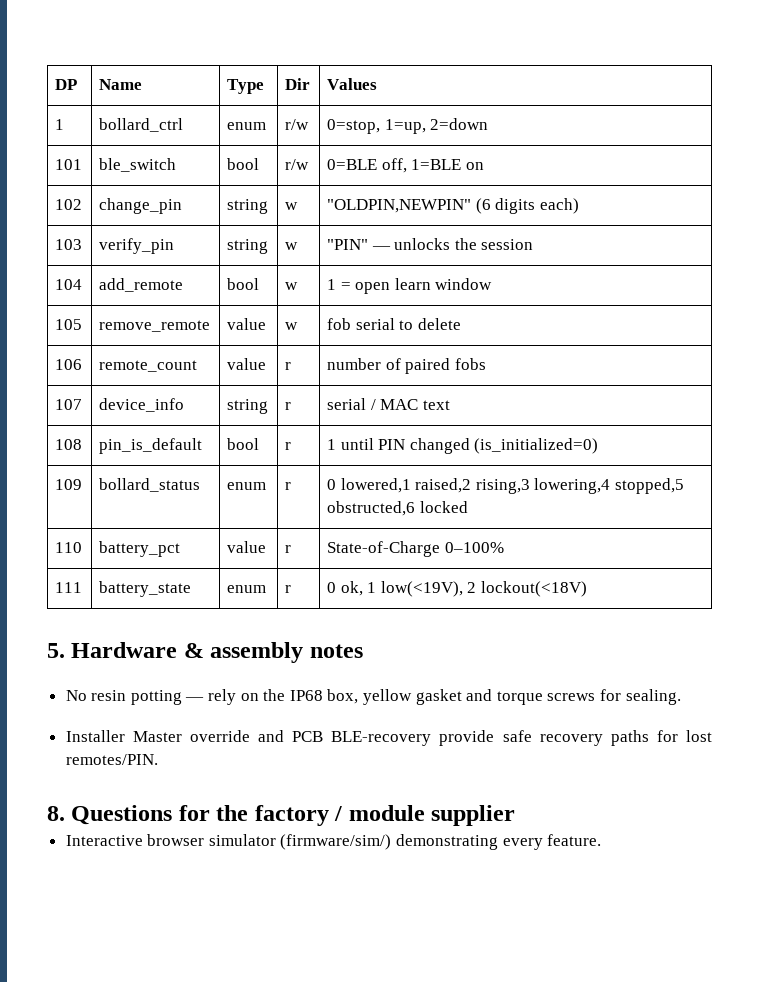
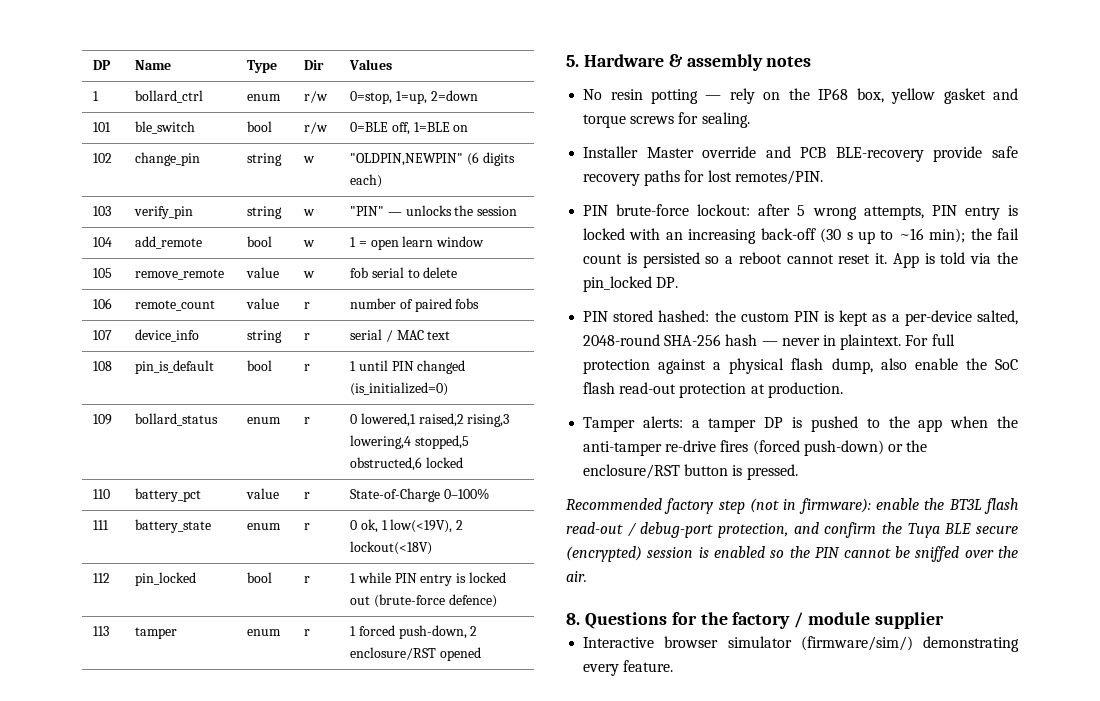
+ 112 | pin_locked | bool | r | 1 while PIN entry is locked out (brute-force defence)
+ 113 | tamper | enum | r | 1 forced push-down, 2 enclosure/RST opened
+ PIN brute-force lockout: after 5 wrong attempts, PIN entry is locked with an increasing back-off (30 s up to ~16 min); the fail count is persisted so a reboot cannot reset it. App is told via the pin_locked DP.
+ PIN stored hashed: the custom PIN is kept as a per-device salted, 2048-round SHA-256 hash — never in plaintext. For full protection against a physical flash dump, also enable the SoC flash read-out protection at production.
+ Tamper alerts: a tamper DP is pushed to the app when the anti-tamper re-drive fires (forced push-down) or the enclosure/RST button is pressed.
+ Recommended factory step (not in firmware): enable the BT3L flash read-out / debug-port protection, and confirm the Tuya BLE secure (encrypted) session is enabled so the PIN cannot be sniffed over the air.

